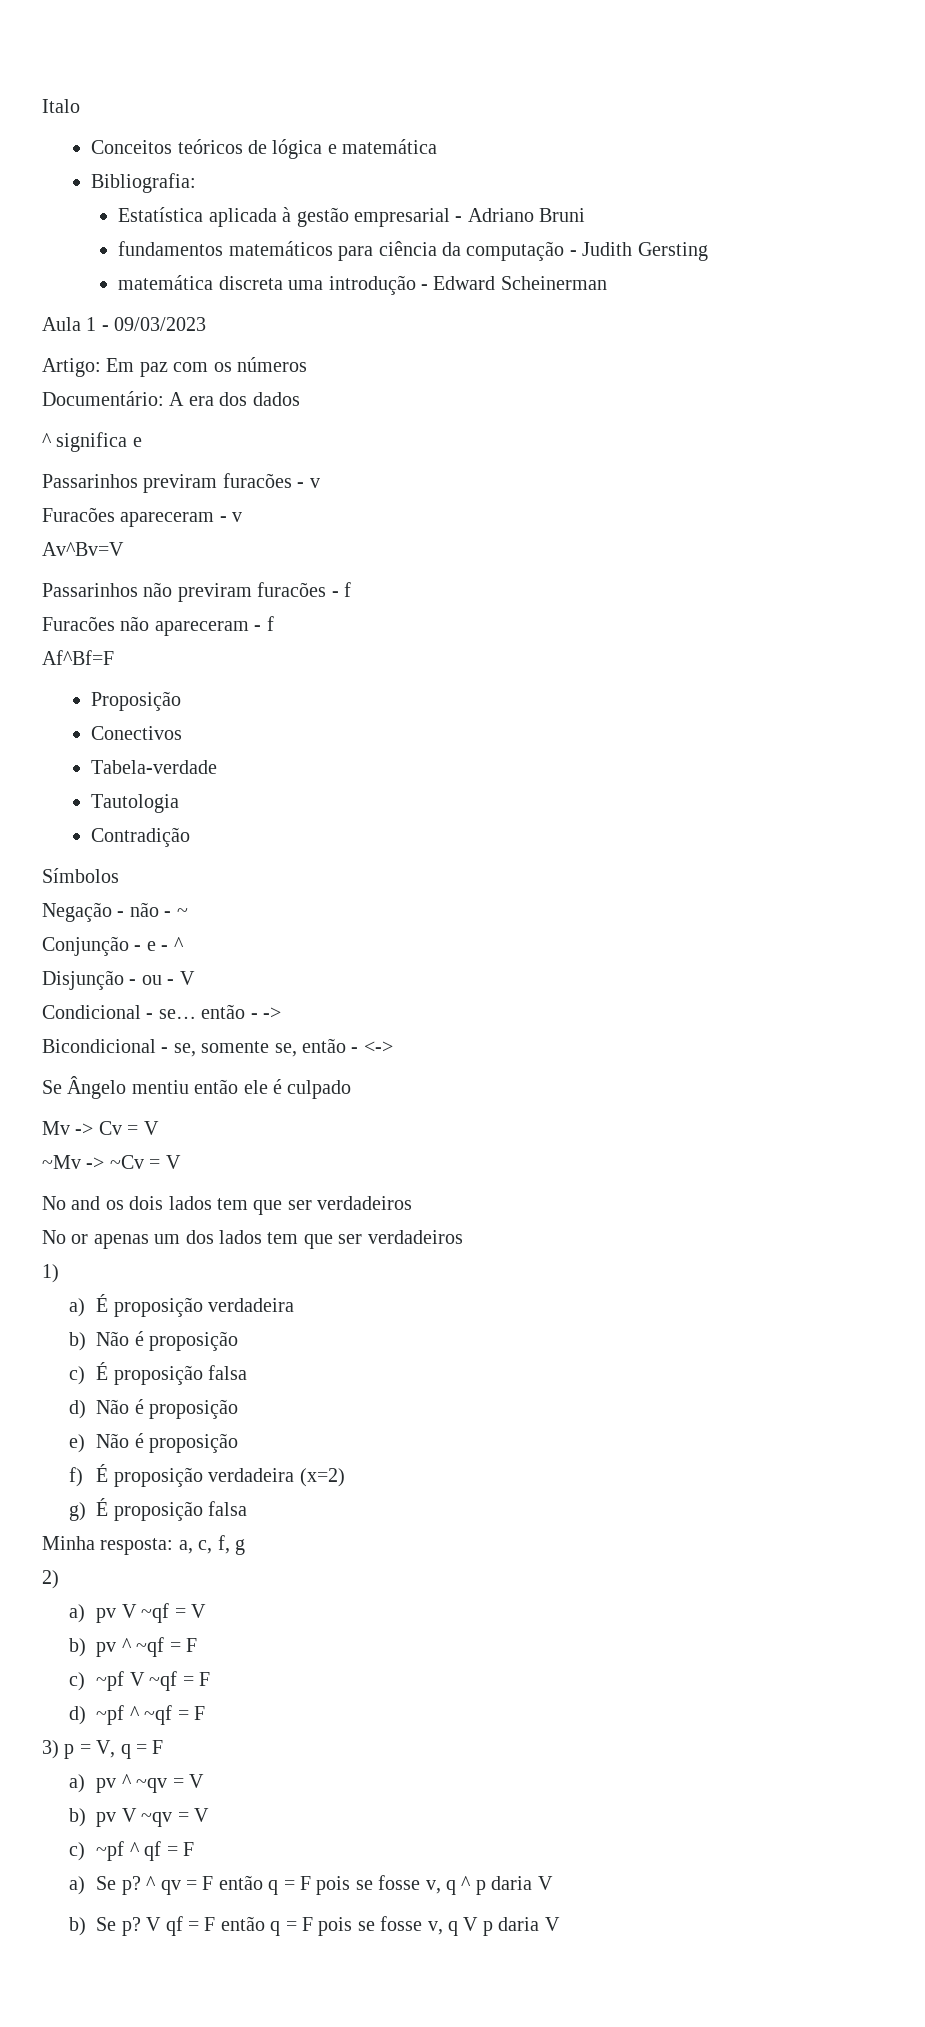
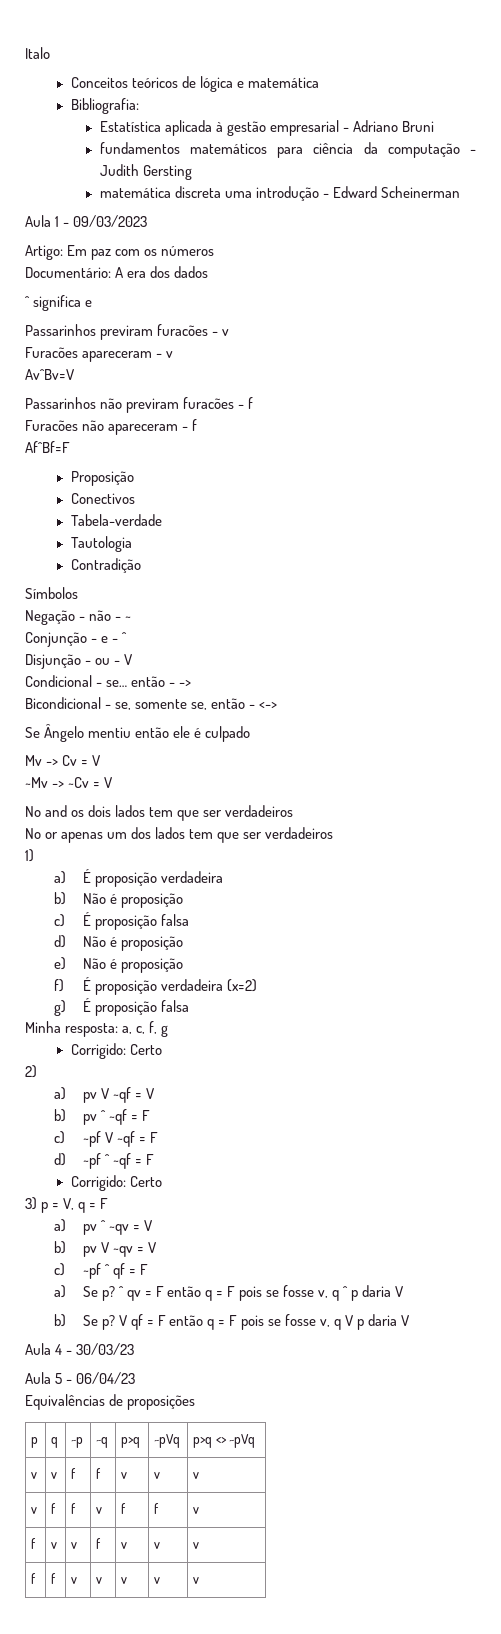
  Minha resposta: a, c, f, g
+ Corrigido: Certo
  d) ~pf ^ ~qf = F
+ Corrigido: Certo
+ Aula 4 - 30/03/23
+ Aula 5 - 06/04/23
+ Equivalências de proposições
+ p | q | ~p | ~q | p>q | ~pVq | p>q <> ~pVq
+ v | v | f | f | v | v | v
+ v | f | f | v | f | f | v
+ f | v | v | f | v | v | v
+ f | f | v | v | v | v | v

